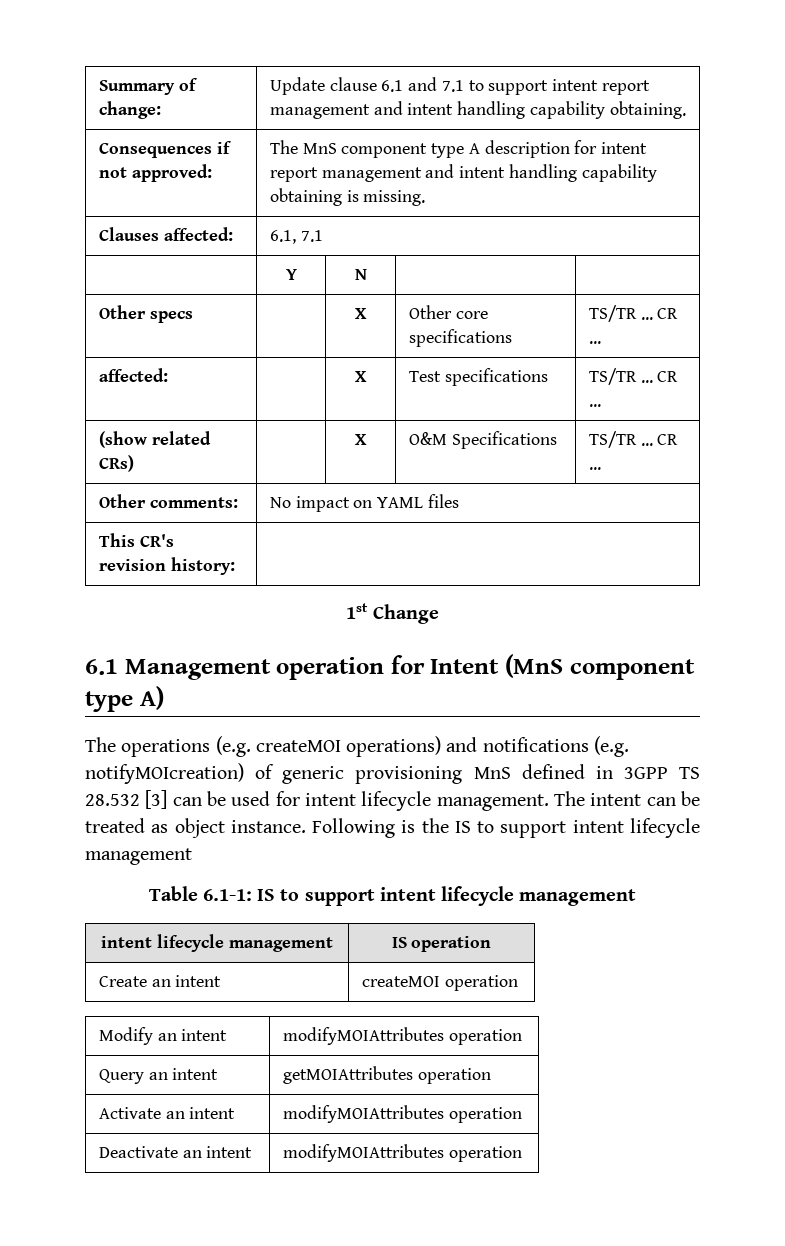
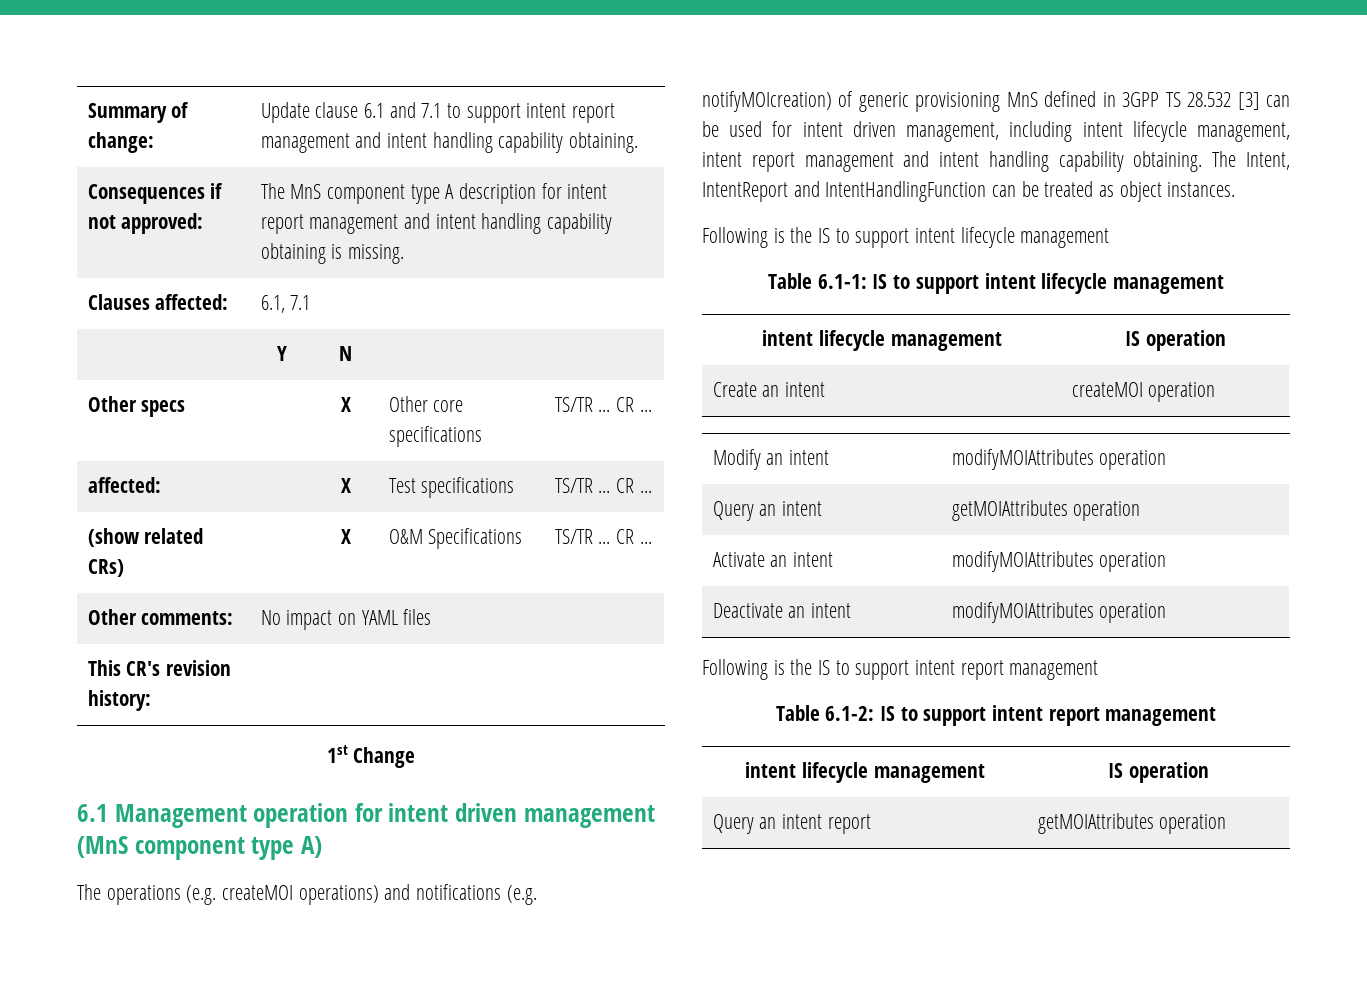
- 6.1 Management operation for Intent (MnS component type A)
+ 6.1 Management operation for intent driven management (MnS component type A)
- The operations (e.g. createMOI operations) and notifications (e.g. notifyMOIcreation) of generic provisioning MnS defined in 3GPP TS 28.532 [3] can be used for intent lifecycle management. The intent can be treated as object instance. Following is the IS to support intent lifecycle management
+ The operations (e.g. createMOI operations) and notifications (e.g. notifyMOIcreation) of generic provisioning MnS defined in 3GPP TS 28.532 [3] can be used for intent driven management, including intent lifecycle management, intent report management and intent handling capability obtaining. The Intent, IntentReport and IntentHandlingFunction can be treated as object instances.
+ Following is the IS to support intent lifecycle management
+ Following is the IS to support intent report management
+ Table 6.1-2: IS to support intent report management
+ intent lifecycle management | IS operation
+ Query an intent report | getMOIAttributes operation

